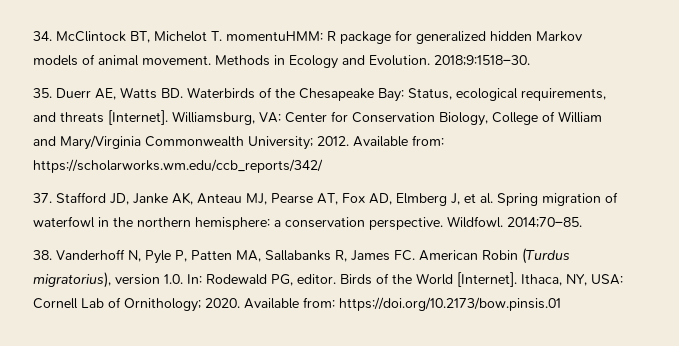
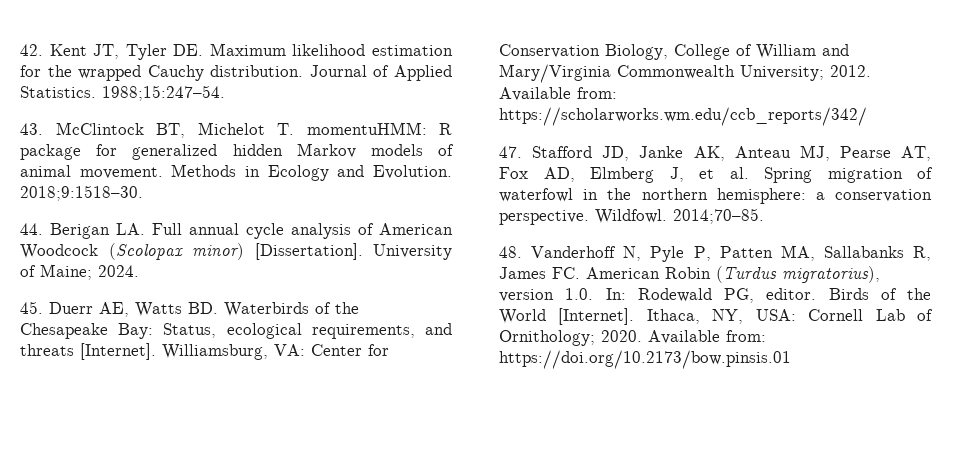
- 34. McClintock BT, Michelot T. momentuHMM: R package for generalized hidden Markov models of animal movement.
+ 42. Kent JT, Tyler DE. Maximum likelihood estimation for the wrapped Cauchy distribution. Journal of Applied Statistics. 1988;15:247–54.
+ 43. McClintock BT, Michelot T. momentuHMM: R package for generalized hidden Markov models of animal movement.
- 35. Duerr AE, Watts BD. Waterbirds of the Chesapeake Bay: Status, ecological requirements, and threats [Internet].
+ 44. Berigan LA. Full annual cycle analysis of American Woodcock (Scolopax minor) [Dissertation]. University of Maine; 2024.
+ 45. Duerr AE, Watts BD. Waterbirds of the Chesapeake Bay: Status, ecological requirements, and threats [Internet].
- 37. Stafford JD, Janke AK, Anteau MJ, Pearse AT, Fox AD, Elmberg J, et al. Spring migration of waterfowl in the northern hemisphere: a conservation perspective.
+ 47. Stafford JD, Janke AK, Anteau MJ, Pearse AT, Fox AD, Elmberg J, et al. Spring migration of waterfowl in the northern hemisphere: a conservation perspective.
- 38. Vanderhoff N, Pyle P, Patten MA, Sallabanks R, James FC. American Robin (Turdus migratorius), version 1.0. In: Rodewald PG, editor.
+ 48. Vanderhoff N, Pyle P, Patten MA, Sallabanks R, James FC. American Robin (Turdus migratorius), version 1.0. In: Rodewald PG, editor.

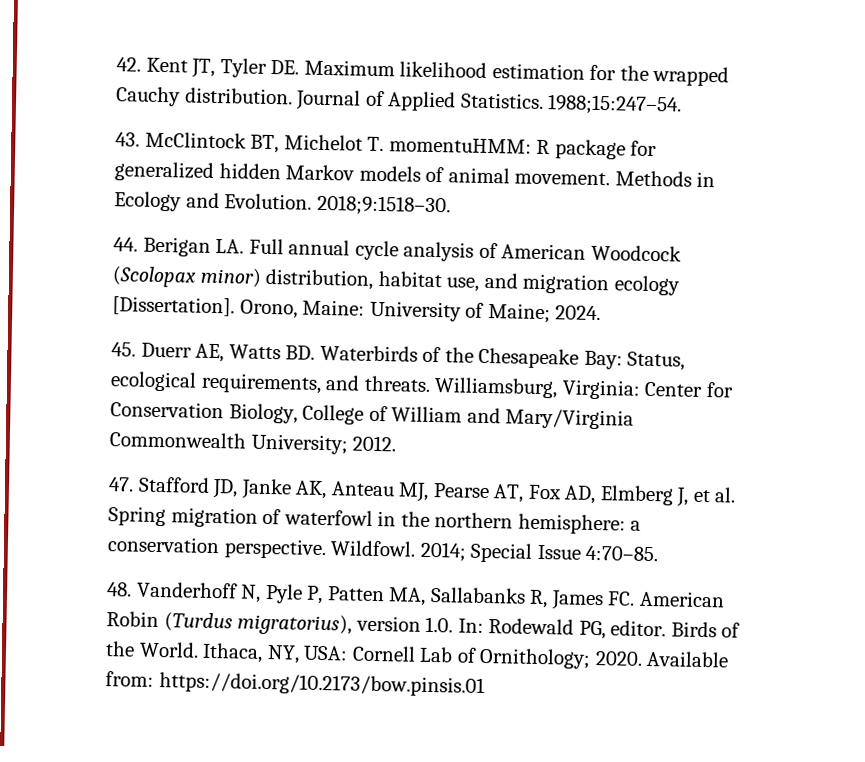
- 44. Berigan LA. Full annual cycle analysis of American Woodcock (Scolopax minor) [Dissertation]. University of Maine; 2024.
+ 44. Berigan LA. Full annual cycle analysis of American Woodcock (Scolopax minor) distribution, habitat use, and migration ecology [Dissertation]. Orono, Maine: University of Maine; 2024.
- 45. Duerr AE, Watts BD. Waterbirds of the Chesapeake Bay: Status, ecological requirements, and threats [Internet]. Williamsburg, VA: Center for Conservation Biology, College of William and Mary/Virginia Commonwealth University; 2012. Available from: https://scholarworks.wm.edu/ccb_reports/342/
+ 45. Duerr AE, Watts BD. Waterbirds of the Chesapeake Bay: Status, ecological requirements, and threats. Williamsburg, Virginia: Center for Conservation Biology, College of William and Mary/Virginia Commonwealth University; 2012.
- 2014;70–85.
+ 2014; Special Issue 4:70–85.
- Birds of the World [Internet].
+ Birds of the World.

